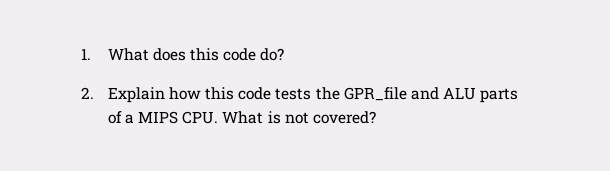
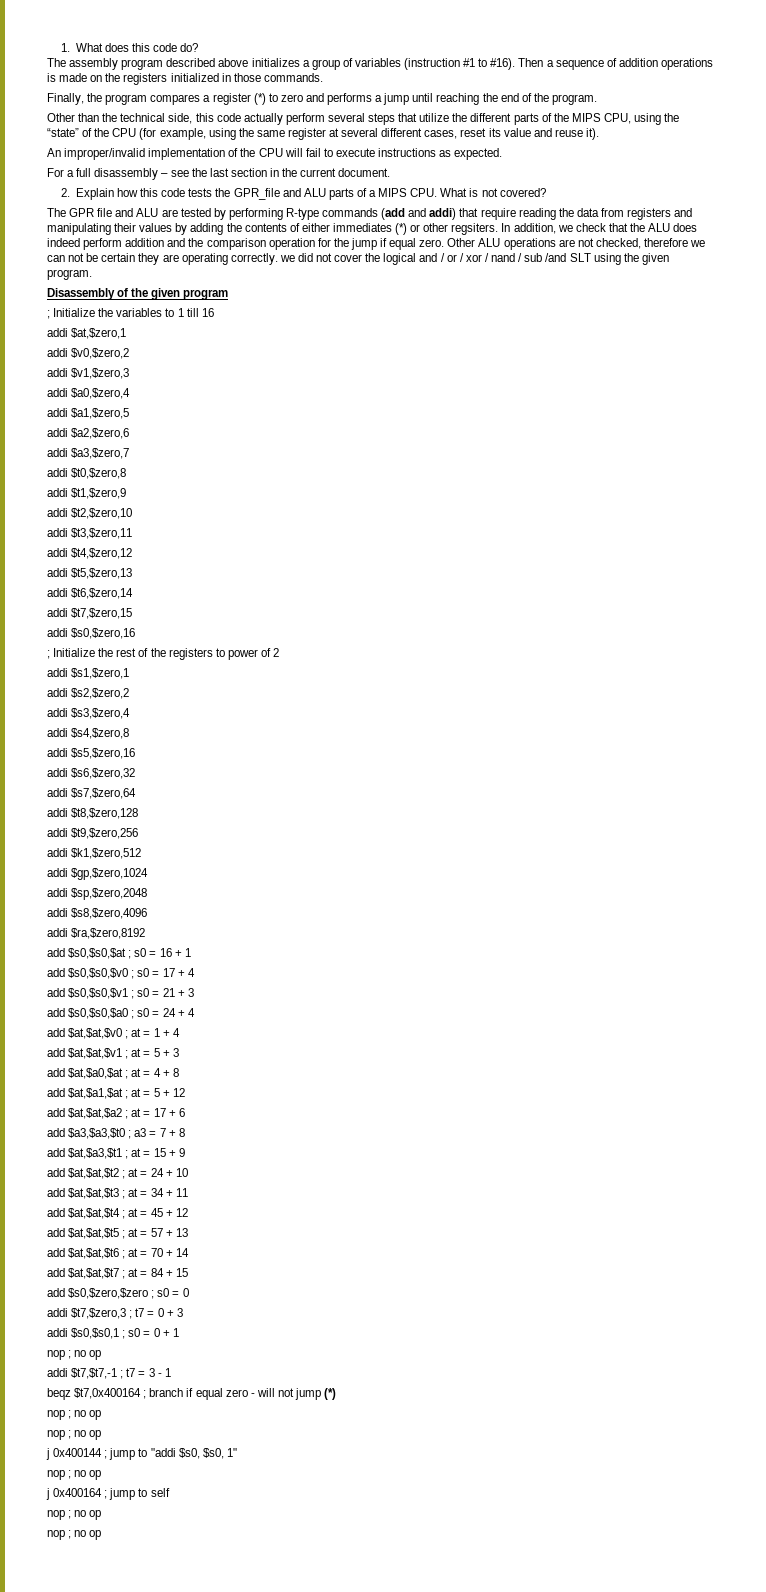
+ The assembly program described above initializes a group of variables (instruction #1 to #16). Then a sequence of addition operations is made on the registers initialized in those commands.
+ Finally, the program compares a register (*) to zero and performs a jump until reaching the end of the program.
+ Other than the technical side, this code actually perform several steps that utilize the different parts of the MIPS CPU, using the “state” of the CPU (for example, using the same register at several different cases, reset its value and reuse it).
+ An improper/invalid implementation of the CPU will fail to execute instructions as expected.
+ For a full disassembly – see the last section in the current document.
+ The GPR file and ALU are tested by performing R-type commands (add and addi) that require reading the data from registers and manipulating their values by adding the contents of either immediates (*) or other regsiters. In addition, we check that the ALU does indeed perform addition and the comparison operation for the jump if equal zero. Other ALU operations are not checked, therefore we can not be certain they are operating correctly. we did not cover the logical and / or / xor / nand / sub /and SLT using the given program.
+ Disassembly of the given program
+ ; Initialize the variables to 1 till 16
+ addi $at,$zero,1
+ addi $v0,$zero,2
+ addi $v1,$zero,3
+ addi $a0,$zero,4
+ addi $a1,$zero,5
+ addi $a2,$zero,6
+ addi $a3,$zero,7
+ addi $t0,$zero,8
+ addi $t1,$zero,9
+ addi $t2,$zero,10
+ addi $t3,$zero,11
+ addi $t4,$zero,12
+ addi $t5,$zero,13
+ addi $t6,$zero,14
+ addi $t7,$zero,15
+ addi $s0,$zero,16
+ ; Initialize the rest of the registers to power of 2
+ addi $s1,$zero,1
+ addi $s2,$zero,2
+ addi $s3,$zero,4
+ addi $s4,$zero,8
+ addi $s5,$zero,16
+ addi $s6,$zero,32
+ addi $s7,$zero,64
+ addi $t8,$zero,128
+ addi $t9,$zero,256
+ addi $k1,$zero,512
+ addi $gp,$zero,1024
+ addi $sp,$zero,2048
+ addi $s8,$zero,4096
+ addi $ra,$zero,8192
+ add $s0,$s0,$at ; s0 = 16 + 1
+ add $s0,$s0,$v0 ; s0 = 17 + 4
+ add $s0,$s0,$v1 ; s0 = 21 + 3
+ add $s0,$s0,$a0 ; s0 = 24 + 4
+ add $at,$at,$v0 ; at = 1 + 4
+ add $at,$at,$v1 ; at = 5 + 3
+ add $at,$a0,$at ; at = 4 + 8
+ add $at,$a1,$at ; at = 5 + 12
+ add $at,$at,$a2 ; at = 17 + 6
+ add $a3,$a3,$t0 ; a3 = 7 + 8
+ add $at,$a3,$t1 ; at = 15 + 9
+ add $at,$at,$t2 ; at = 24 + 10
+ add $at,$at,$t3 ; at = 34 + 11
+ add $at,$at,$t4 ; at = 45 + 12
+ add $at,$at,$t5 ; at = 57 + 13
+ add $at,$at,$t6 ; at = 70 + 14
+ add $at,$at,$t7 ; at = 84 + 15
+ add $s0,$zero,$zero ; s0 = 0
+ addi $t7,$zero,3 ; t7 = 0 + 3
+ addi $s0,$s0,1 ; s0 = 0 + 1
+ nop ; no op
+ addi $t7,$t7,-1 ; t7 = 3 - 1
+ beqz $t7,0x400164 ; branch if equal zero - will not jump (*)
+ nop ; no op
+ nop ; no op
+ j 0x400144 ; jump to "addi $s0, $s0, 1"
+ nop ; no op
+ j 0x400164 ; jump to self
+ nop ; no op
+ nop ; no op

